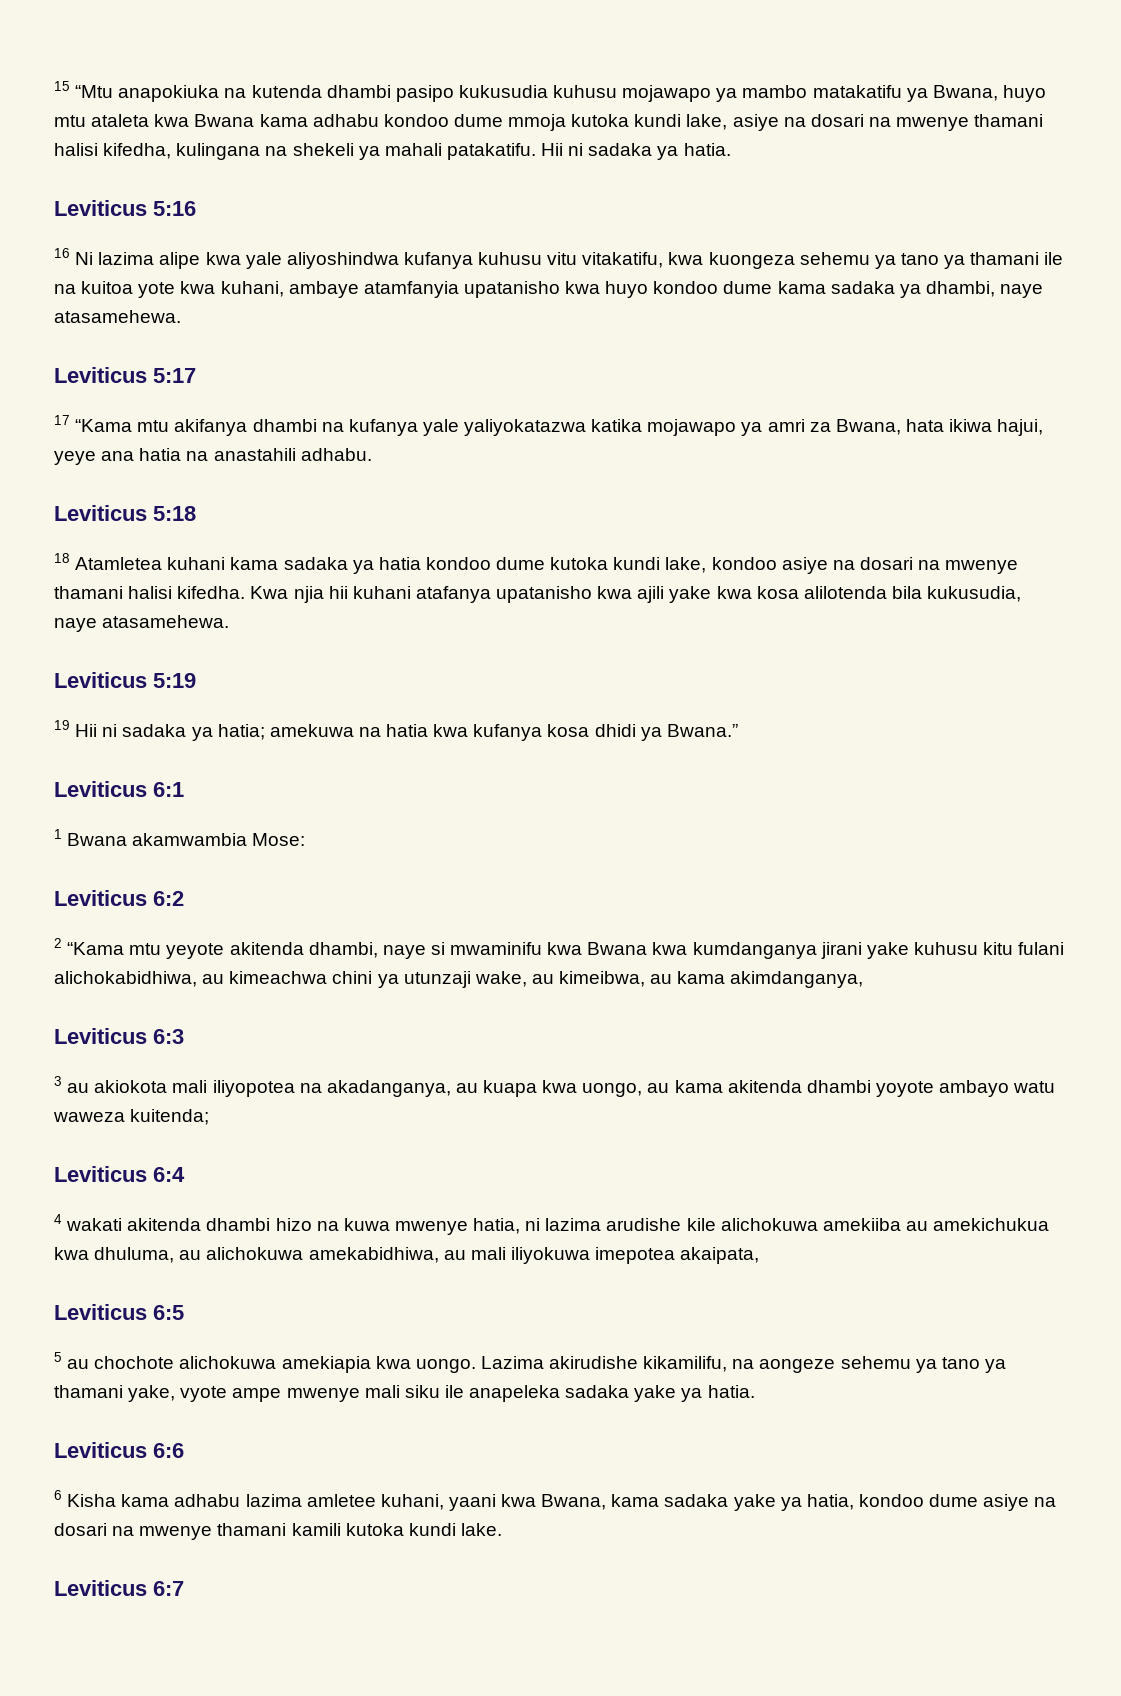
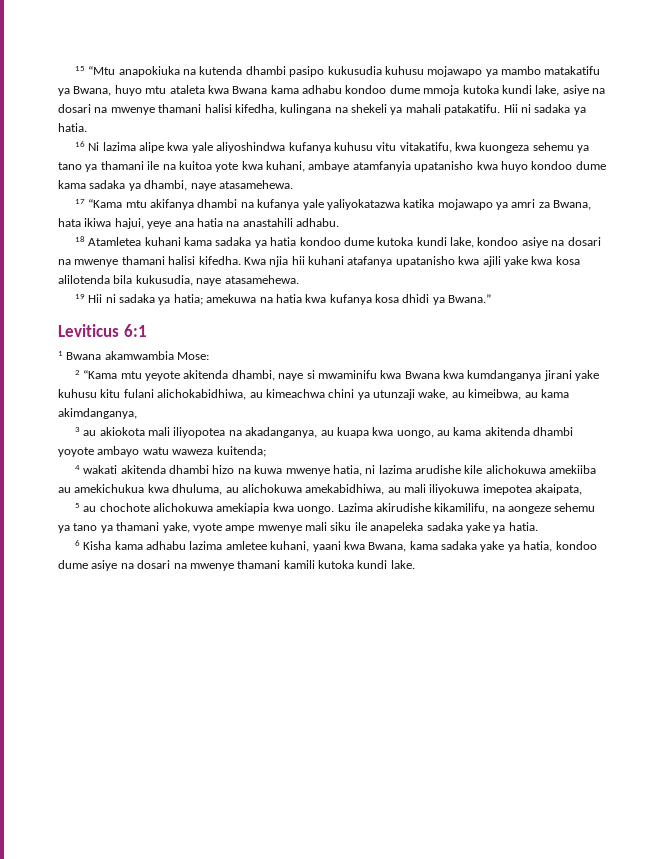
- Leviticus 5:16
- Leviticus 5:17
- Leviticus 5:18
- Leviticus 5:19
- Leviticus 6:2
- Leviticus 6:3
- Leviticus 6:4
- Leviticus 6:5
- Leviticus 6:6
- Leviticus 6:7

